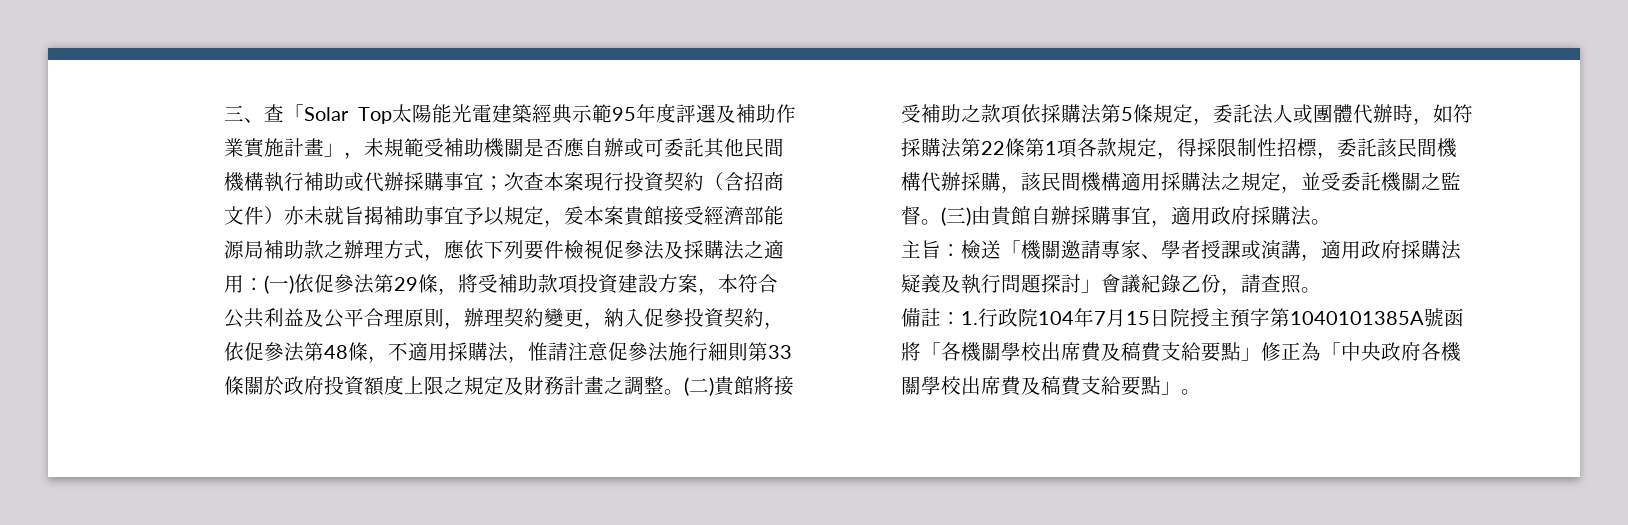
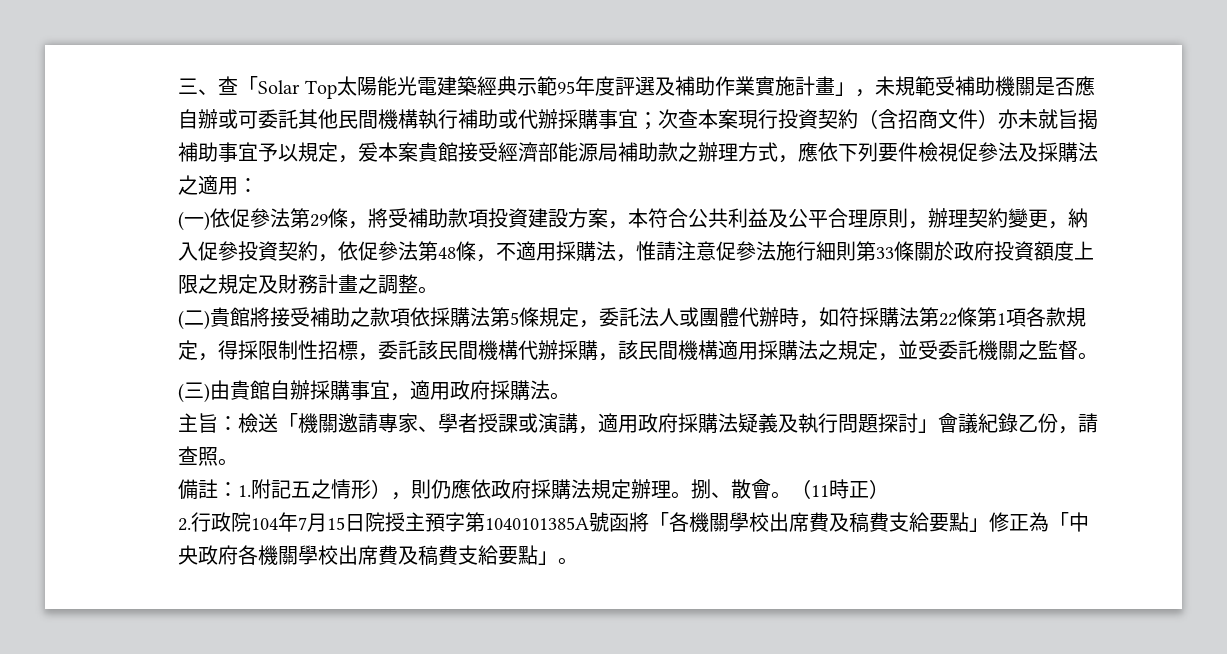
- 次查本案現行投資契約（含招商文件）亦未就旨揭補助事宜予以規定，爰本案貴館接受經濟部能源局補助款之辦理方式，應依下列要件檢視促參法及採購法之適用：(一)依促參法第29條，將受補助款項投資建設方案，本符合公共利益及公平合理原則，辦理契約變更，納入促參投資契約，依促參法第48條，不適用採購法，惟請注意促參法施行細則第33條關於政府投資額度上限之規定及財務計畫之調整。(二)貴館將接受補助之款項依採購法第5條規定，委託法人或團體代辦時，如符採購法第22條第1項各款規定，得採限制性招標，委託該民間機構代辦採購，該民間機構適用採購法之規定，並受委託機關之監督。(三)由貴館自辦採購事宜，適用政府採購法。
+ 次查本案現行投資契約（含招商文件）亦未就旨揭補助事宜予以規定，爰本案貴館接受經濟部能源局補助款之辦理方式，應依下列要件檢視促參法及採購法之適用：
+ (一)依促參法第29條，將受補助款項投資建設方案，本符合公共利益及公平合理原則，辦理契約變更，納入促參投資契約，依促參法第48條，不適用採購法，惟請注意促參法施行細則第33條關於政府投資額度上限之規定及財務計畫之調整。
+ (二)貴館將接受補助之款項依採購法第5條規定，委託法人或團體代辦時，如符採購法第22條第1項各款規定，得採限制性招標，委託該民間機構代辦採購，該民間機構適用採購法之規定，並受委託機關之監督。
+ (三)由貴館自辦採購事宜，適用政府採購法。
- 備註：1.行政院104年7月15日院授主預字第1040101385A號函將「各機關學校出席費及稿費支給要點」修正為「中央政府各機關學校出席費及稿費支給要點」。
+ 備註：1.附記五之情形），則仍應依政府採購法規定辦理。捌、散會。（11時正）
+ 2.行政院104年7月15日院授主預字第1040101385A號函將「各機關學校出席費及稿費支給要點」修正為「中央政府各機關學校出席費及稿費支給要點」。

